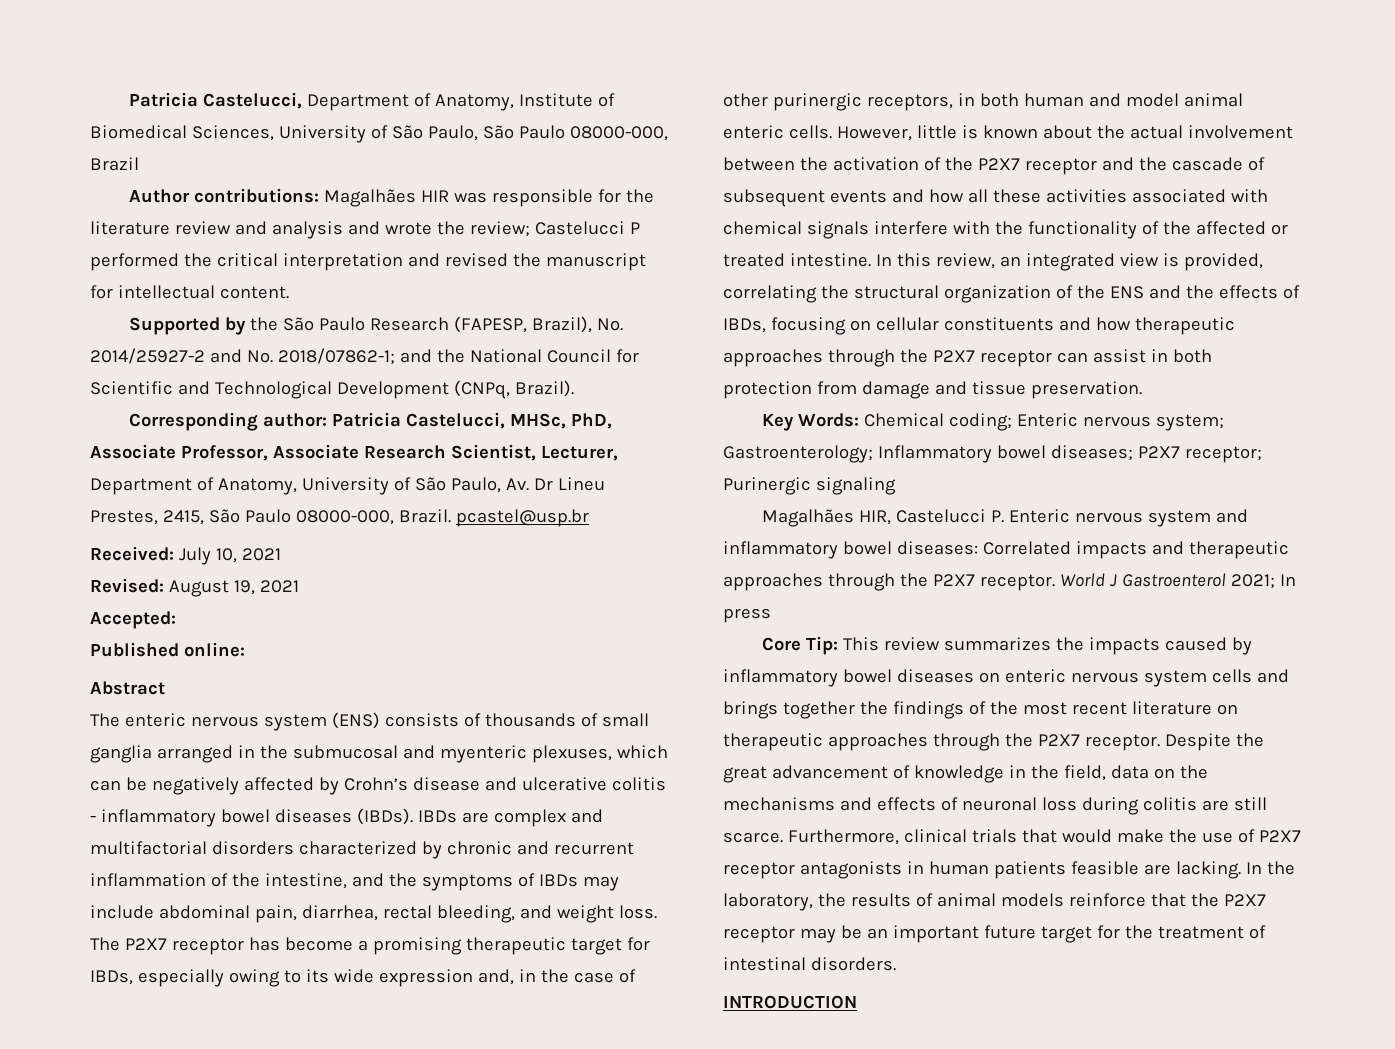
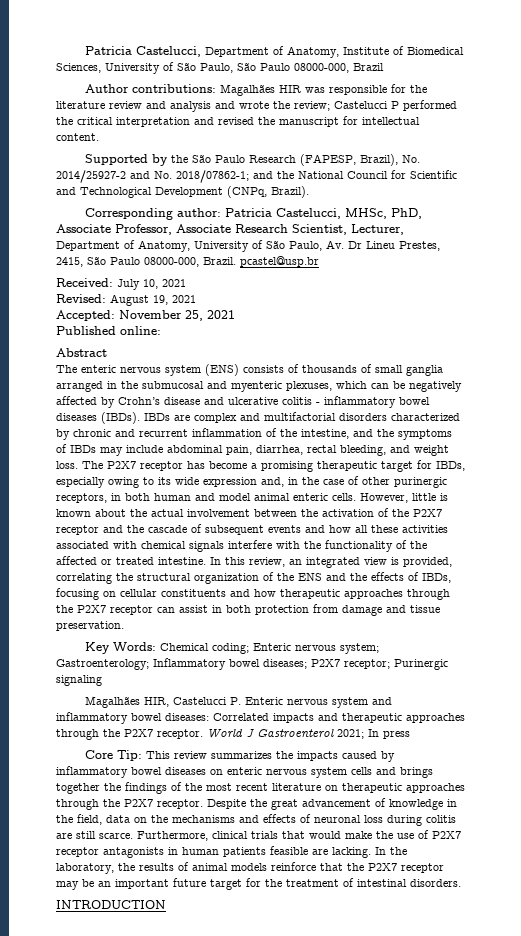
- Accepted:
+ Accepted: November 25, 2021

